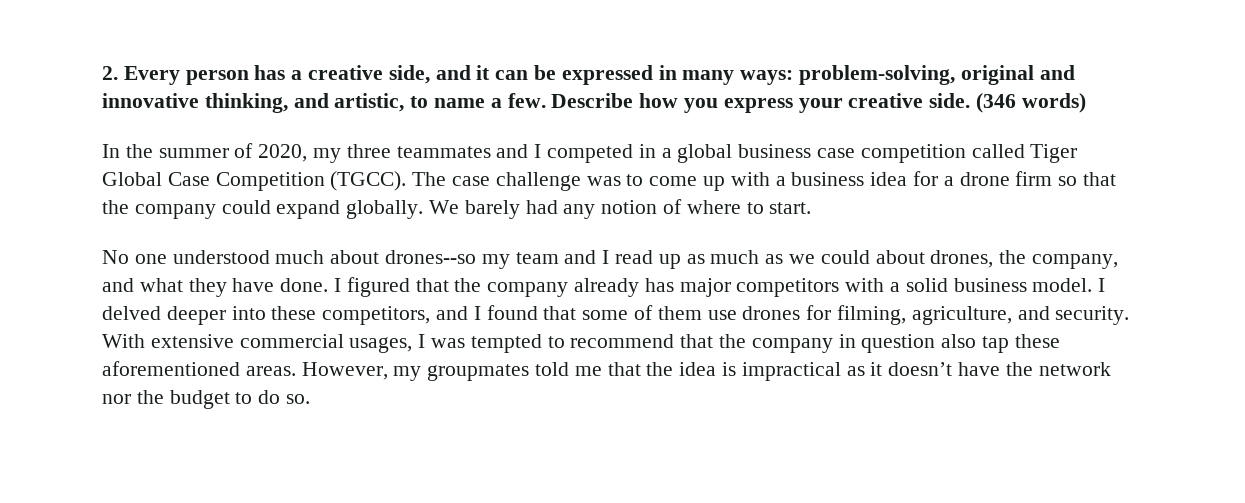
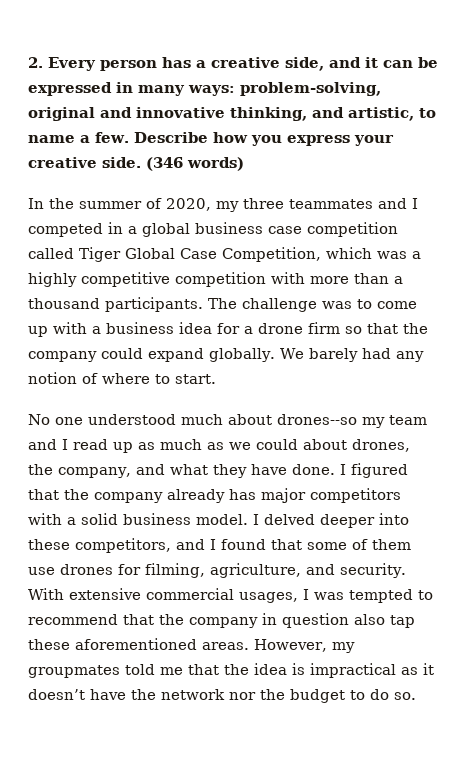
- In the summer of 2020, my three teammates and I competed in a global business case competition called Tiger Global Case Competition (TGCC). The case challenge was to come up with a business idea for a drone firm so that the company could expand globally.
+ In the summer of 2020, my three teammates and I competed in a global business case competition called Tiger Global Case Competition, which was a highly competitive competition with more than a thousand participants. The challenge was to come up with a business idea for a drone firm so that the company could expand globally.

